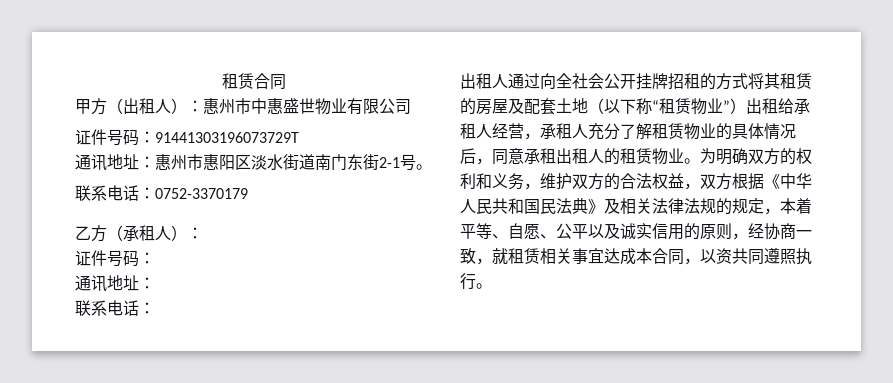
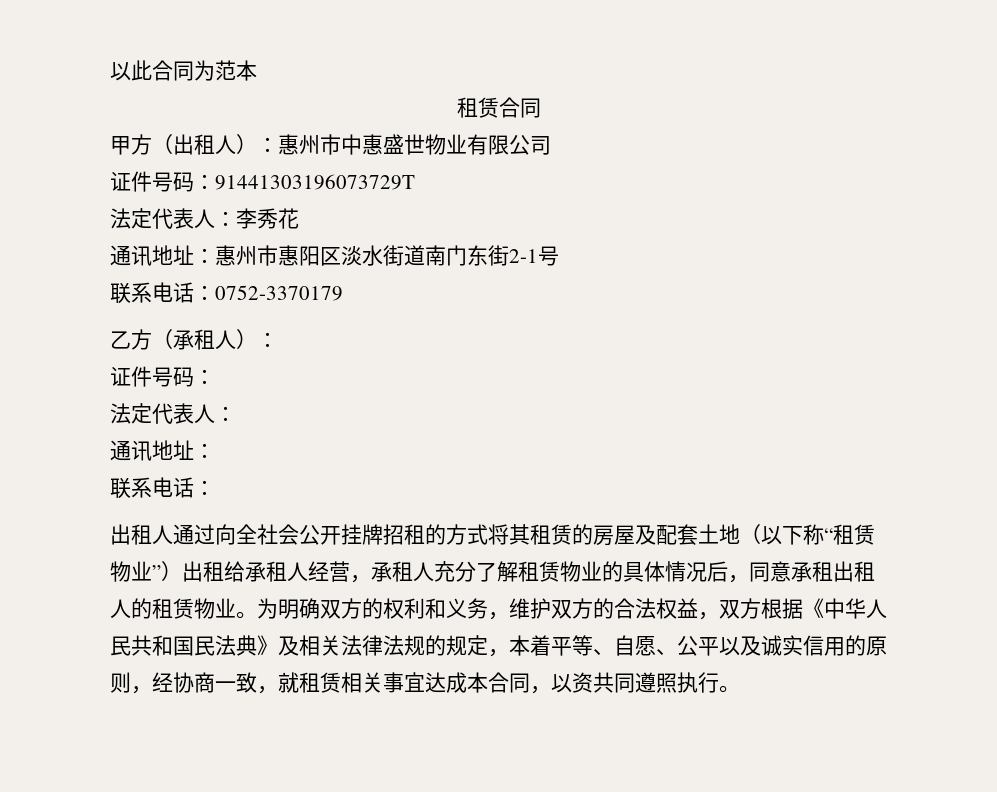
+ 以此合同为范本
+ 法定代表人：李秀花
- 通讯地址：惠州市惠阳区淡水街道南门东街2-1号。
+ 通讯地址：惠州市惠阳区淡水街道南门东街2-1号
  乙方（承租人）：
  证件号码：
+ 法定代表人：

